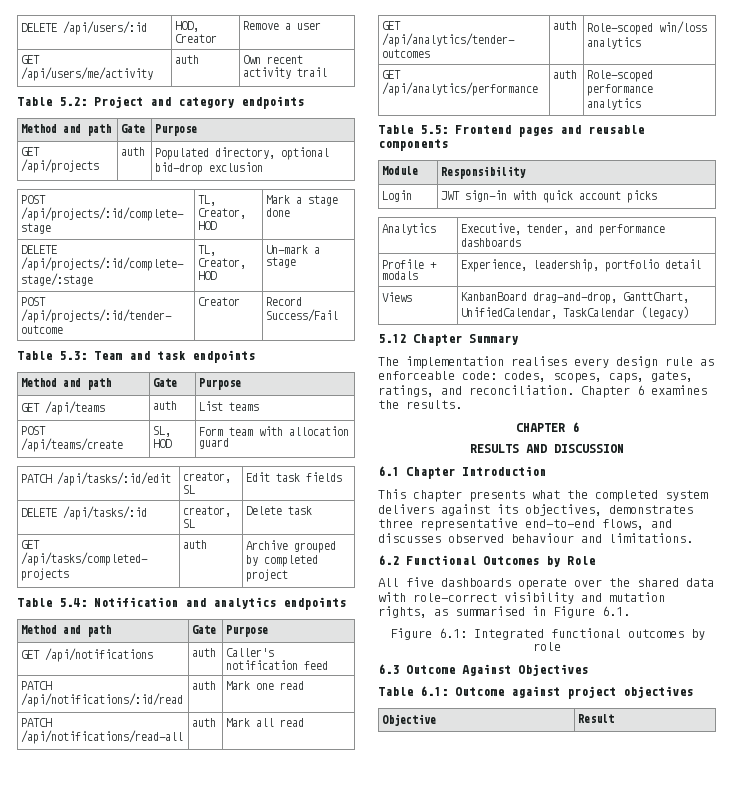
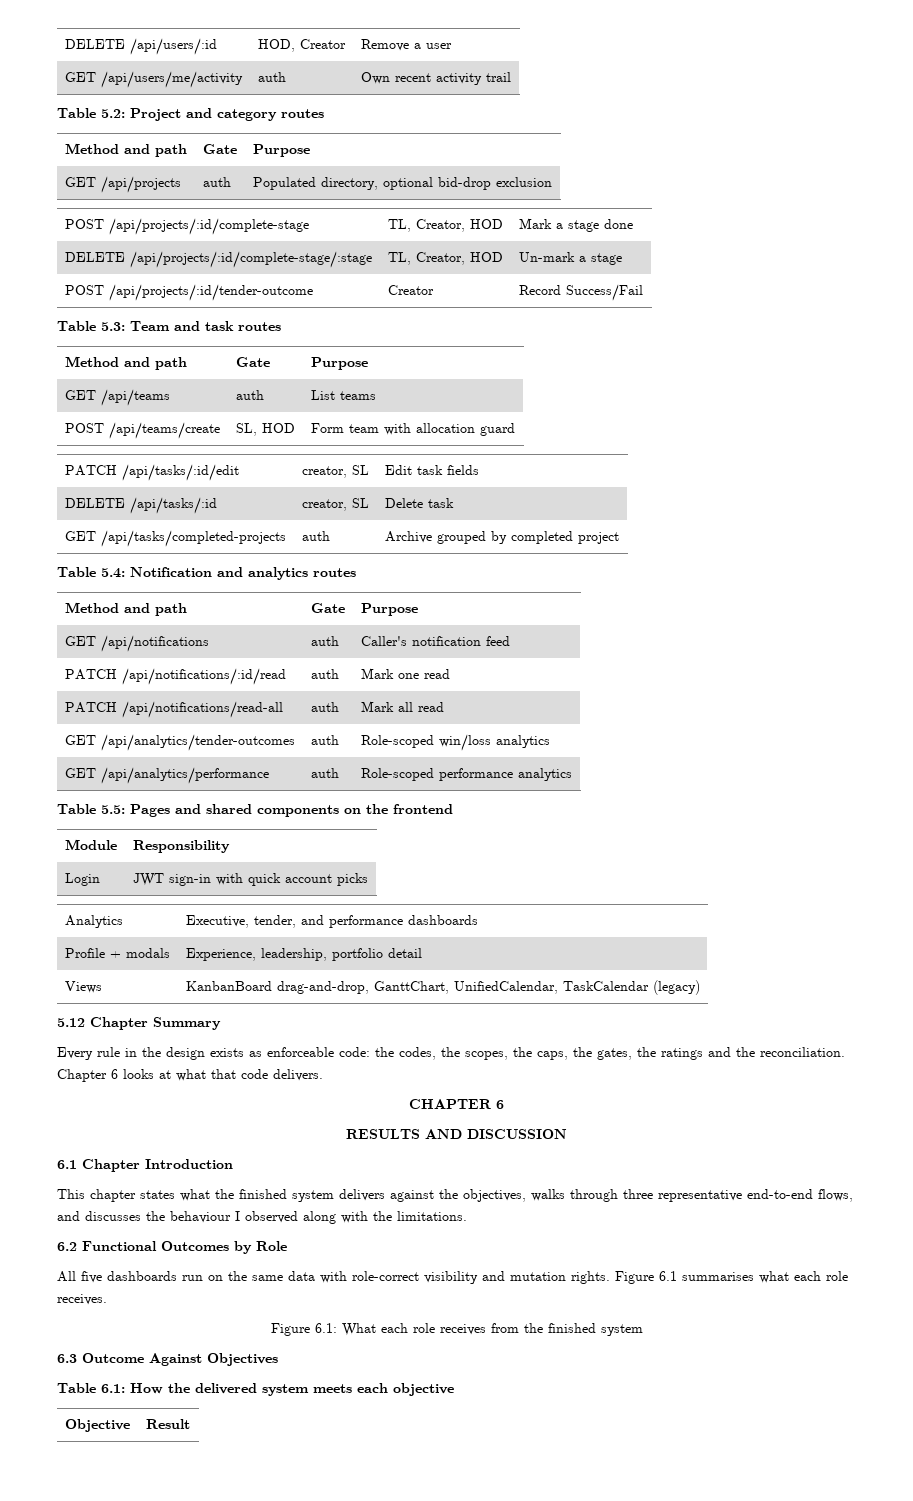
- Table 5.2: Project and category endpoints
+ Table 5.2: Project and category routes
- Table 5.3: Team and task endpoints
+ Table 5.3: Team and task routes
- Table 5.4: Notification and analytics endpoints
+ Table 5.4: Notification and analytics routes
- Table 5.5: Frontend pages and reusable components
+ Table 5.5: Pages and shared components on the frontend
- The implementation realises every design rule as enforceable code: codes, scopes, caps, gates, ratings, and reconciliation. Chapter 6 examines the results.
+ Every rule in the design exists as enforceable code: the codes, the scopes, the caps, the gates, the ratings and the reconciliation. Chapter 6 looks at what that code delivers.
- This chapter presents what the completed system delivers against its objectives, demonstrates three representative end-to-end flows, and discusses observed behaviour and limitations.
+ This chapter states what the finished system delivers against the objectives, walks through three representative end-to-end flows, and discusses the behaviour I observed along with the limitations.
- All five dashboards operate over the shared data with role-correct visibility and mutation rights, as summarised in Figure 6.1.
- Figure 6.1: Integrated functional outcomes by role
+ All five dashboards run on the same data with role-correct visibility and mutation rights. Figure 6.1 summarises what each role receives.
+ Figure 6.1: What each role receives from the finished system
- Table 6.1: Outcome against project objectives
+ Table 6.1: How the delivered system meets each objective

